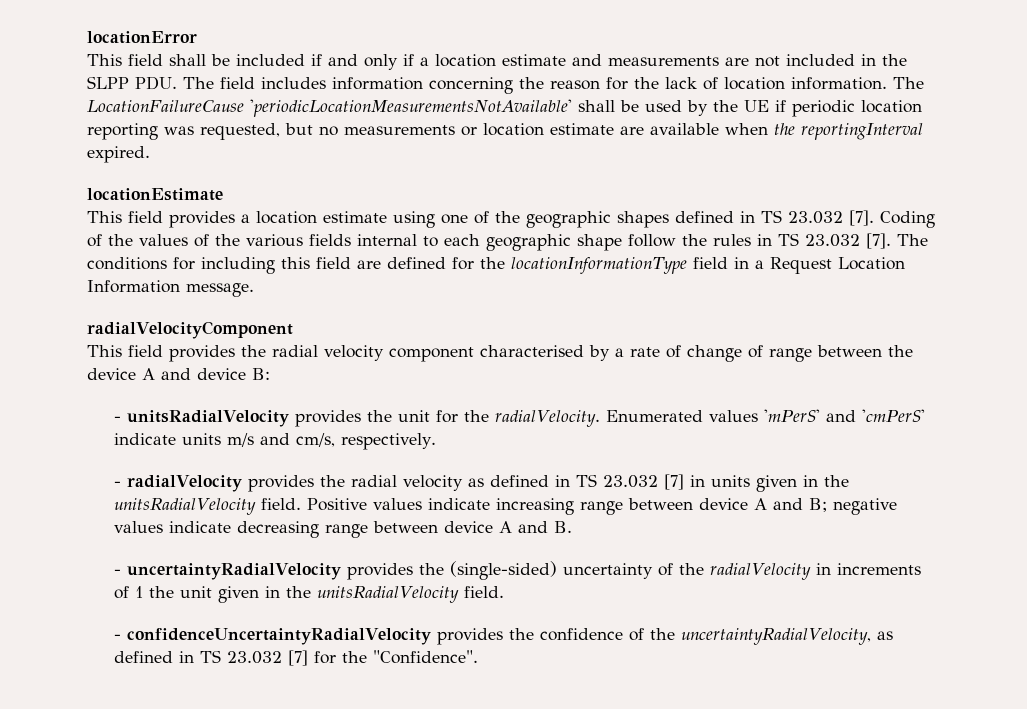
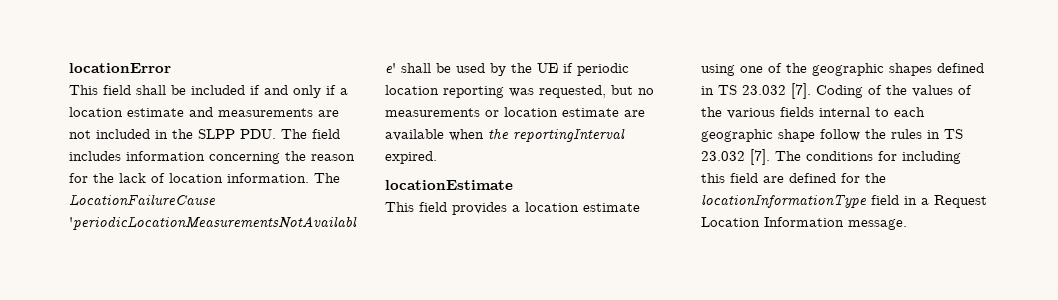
- radialVelocityComponent
- This field provides the radial velocity component characterised by a rate of change of range between the device A and device B:
- - unitsRadialVelocity provides the unit for the radialVelocity. Enumerated values 'mPerS' and 'cmPerS' indicate units m/s and cm/s, respectively.
- - radialVelocity provides the radial velocity as defined in TS 23.032 [7] in units given in the unitsRadialVelocity field. Positive values indicate increasing range between device A and B; negative values indicate decreasing range between device A and B.
- - uncertaintyRadialVelocity provides the (single-sided) uncertainty of the radialVelocity in increments of 1 the unit given in the unitsRadialVelocity field.
- - confidenceUncertaintyRadialVelocity provides the confidence of the uncertaintyRadialVelocity, as defined in TS 23.032 [7] for the "Confidence".

